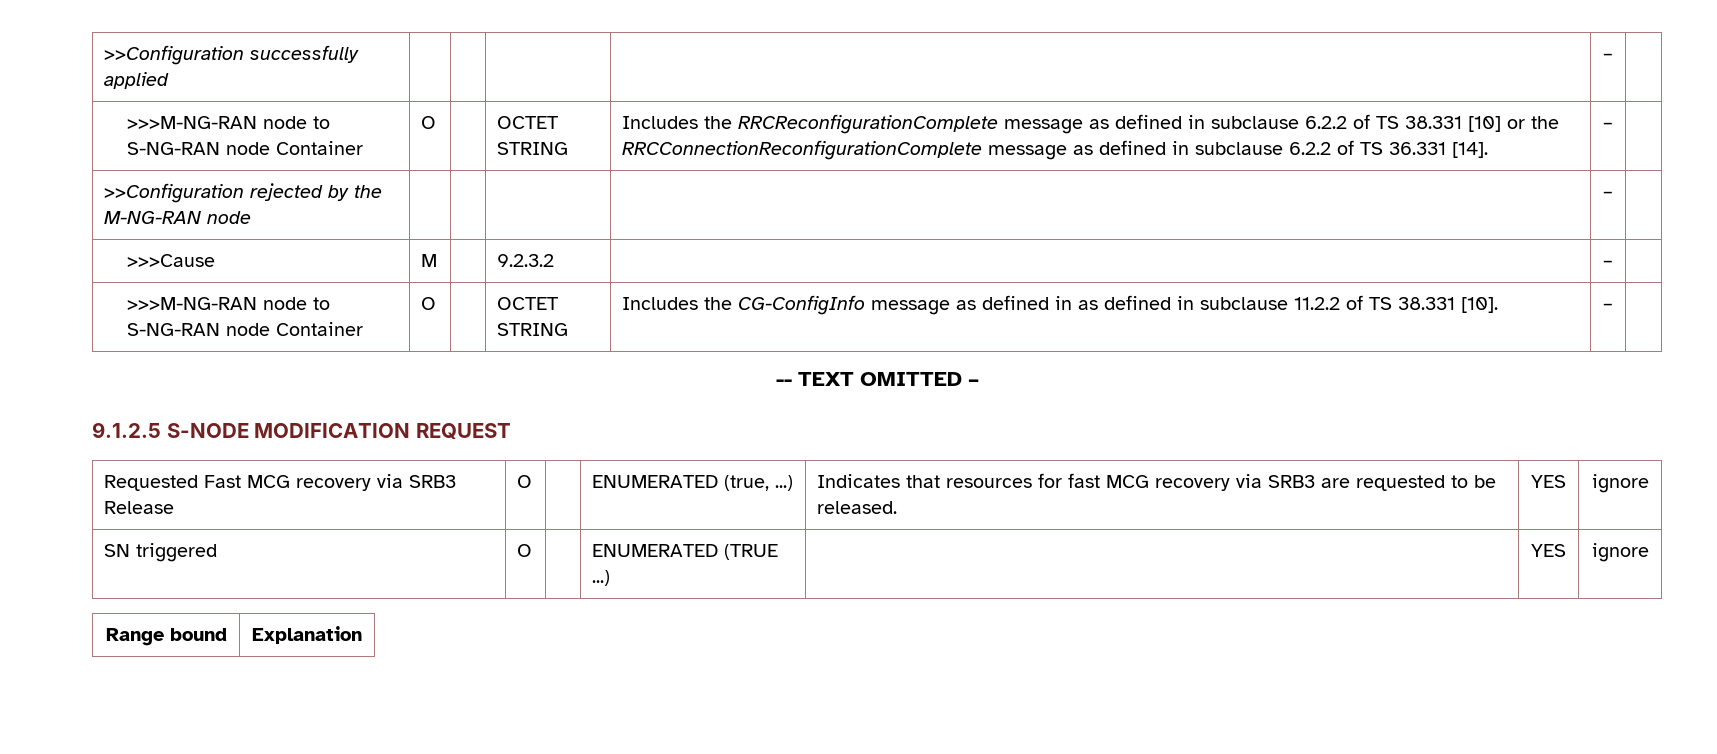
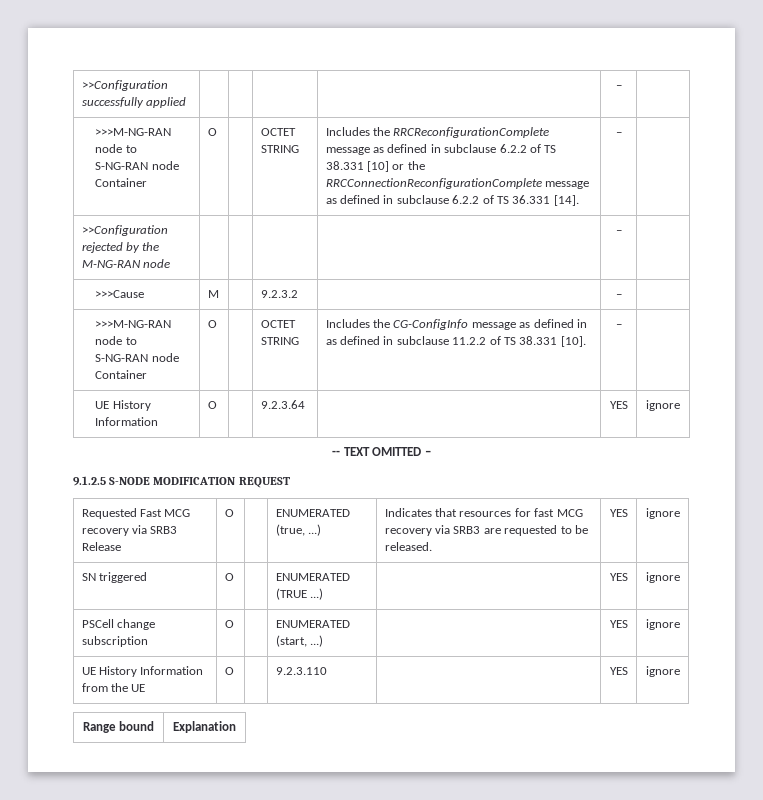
+ UE History Information | O | | 9.2.3.64 | | YES | ignore
+ PSCell change subscription | O | | ENUMERATED (start, ...) | | YES | ignore
+ UE History Information from the UE | O | | 9.2.3.110 | | YES | ignore

